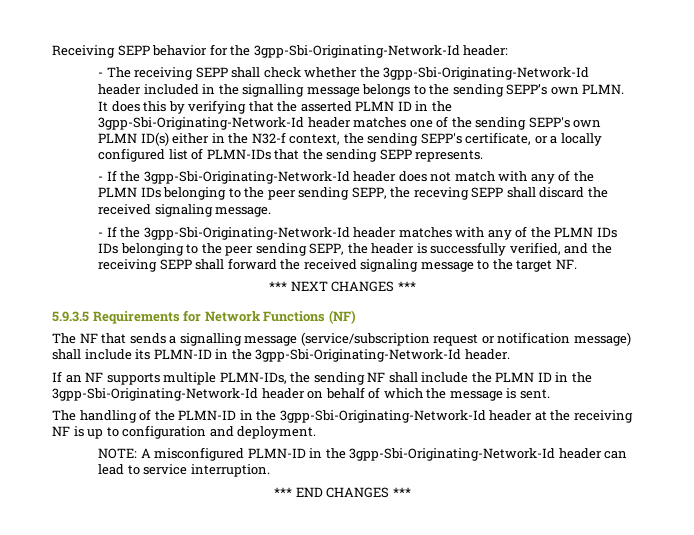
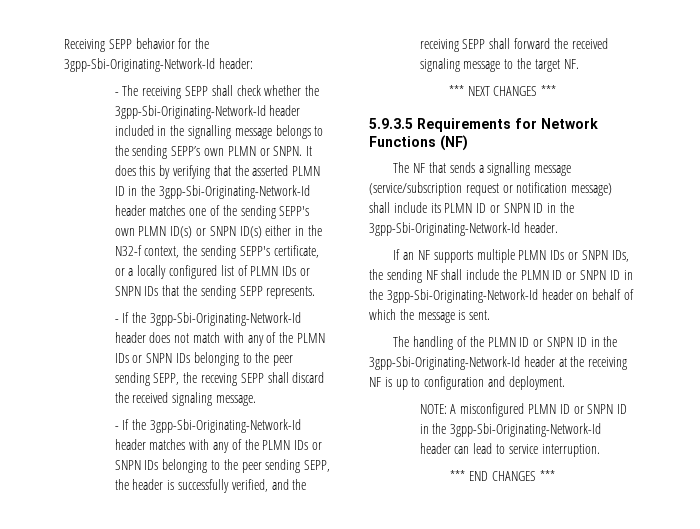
- - The receiving SEPP shall check whether the 3gpp-Sbi-Originating-Network-Id header included in the signalling message belongs to the sending SEPP’s own PLMN.
+ - The receiving SEPP shall check whether the 3gpp-Sbi-Originating-Network-Id header included in the signalling message belongs to the sending SEPP’s own PLMN or SNPN.
- It does this by verifying that the asserted PLMN ID in the 3gpp-Sbi-Originating-Network-Id header matches one of the sending SEPP's own PLMN ID(s) either in the N32-f context, the sending SEPP's certificate, or a locally configured list of PLMN-IDs that the sending SEPP represents.
+ It does this by verifying that the asserted PLMN ID in the 3gpp-Sbi-Originating-Network-Id header matches one of the sending SEPP's own PLMN ID(s) or SNPN ID(s) either in the N32-f context, the sending SEPP's certificate, or a locally configured list of PLMN IDs or SNPN IDs that the sending SEPP represents.
- - If the 3gpp-Sbi-Originating-Network-Id header does not match with any of the PLMN IDs belonging to the peer sending SEPP, the receving SEPP shall discard the received signaling message.
+ - If the 3gpp-Sbi-Originating-Network-Id header does not match with any of the PLMN IDs or SNPN IDs belonging to the peer sending SEPP, the receving SEPP shall discard the received signaling message.
- - If the 3gpp-Sbi-Originating-Network-Id header matches with any of the PLMN IDs IDs belonging to the peer sending SEPP, the header is successfully verified, and the receiving SEPP shall forward the received signaling message to the target NF.
+ - If the 3gpp-Sbi-Originating-Network-Id header matches with any of the PLMN IDs or SNPN IDs belonging to the peer sending SEPP, the header is successfully verified, and the receiving SEPP shall forward the received signaling message to the target NF.
- The NF that sends a signalling message (service/subscription request or notification message) shall include its PLMN-ID in the 3gpp-Sbi-Originating-Network-Id header.
+ The NF that sends a signalling message (service/subscription request or notification message) shall include its PLMN ID or SNPN ID in the 3gpp-Sbi-Originating-Network-Id header.
- If an NF supports multiple PLMN-IDs, the sending NF shall include the PLMN ID in the 3gpp-Sbi-Originating-Network-Id header on behalf of which the message is sent.
+ If an NF supports multiple PLMN IDs or SNPN IDs, the sending NF shall include the PLMN ID or SNPN ID in the 3gpp-Sbi-Originating-Network-Id header on behalf of which the message is sent.
- The handling of the PLMN-ID in the 3gpp-Sbi-Originating-Network-Id header at the receiving NF is up to configuration and deployment.
+ The handling of the PLMN ID or SNPN ID in the 3gpp-Sbi-Originating-Network-Id header at the receiving NF is up to configuration and deployment.
- NOTE: A misconfigured PLMN-ID in the 3gpp-Sbi-Originating-Network-Id header can lead to service interruption.
+ NOTE: A misconfigured PLMN ID or SNPN ID in the 3gpp-Sbi-Originating-Network-Id header can lead to service interruption.

